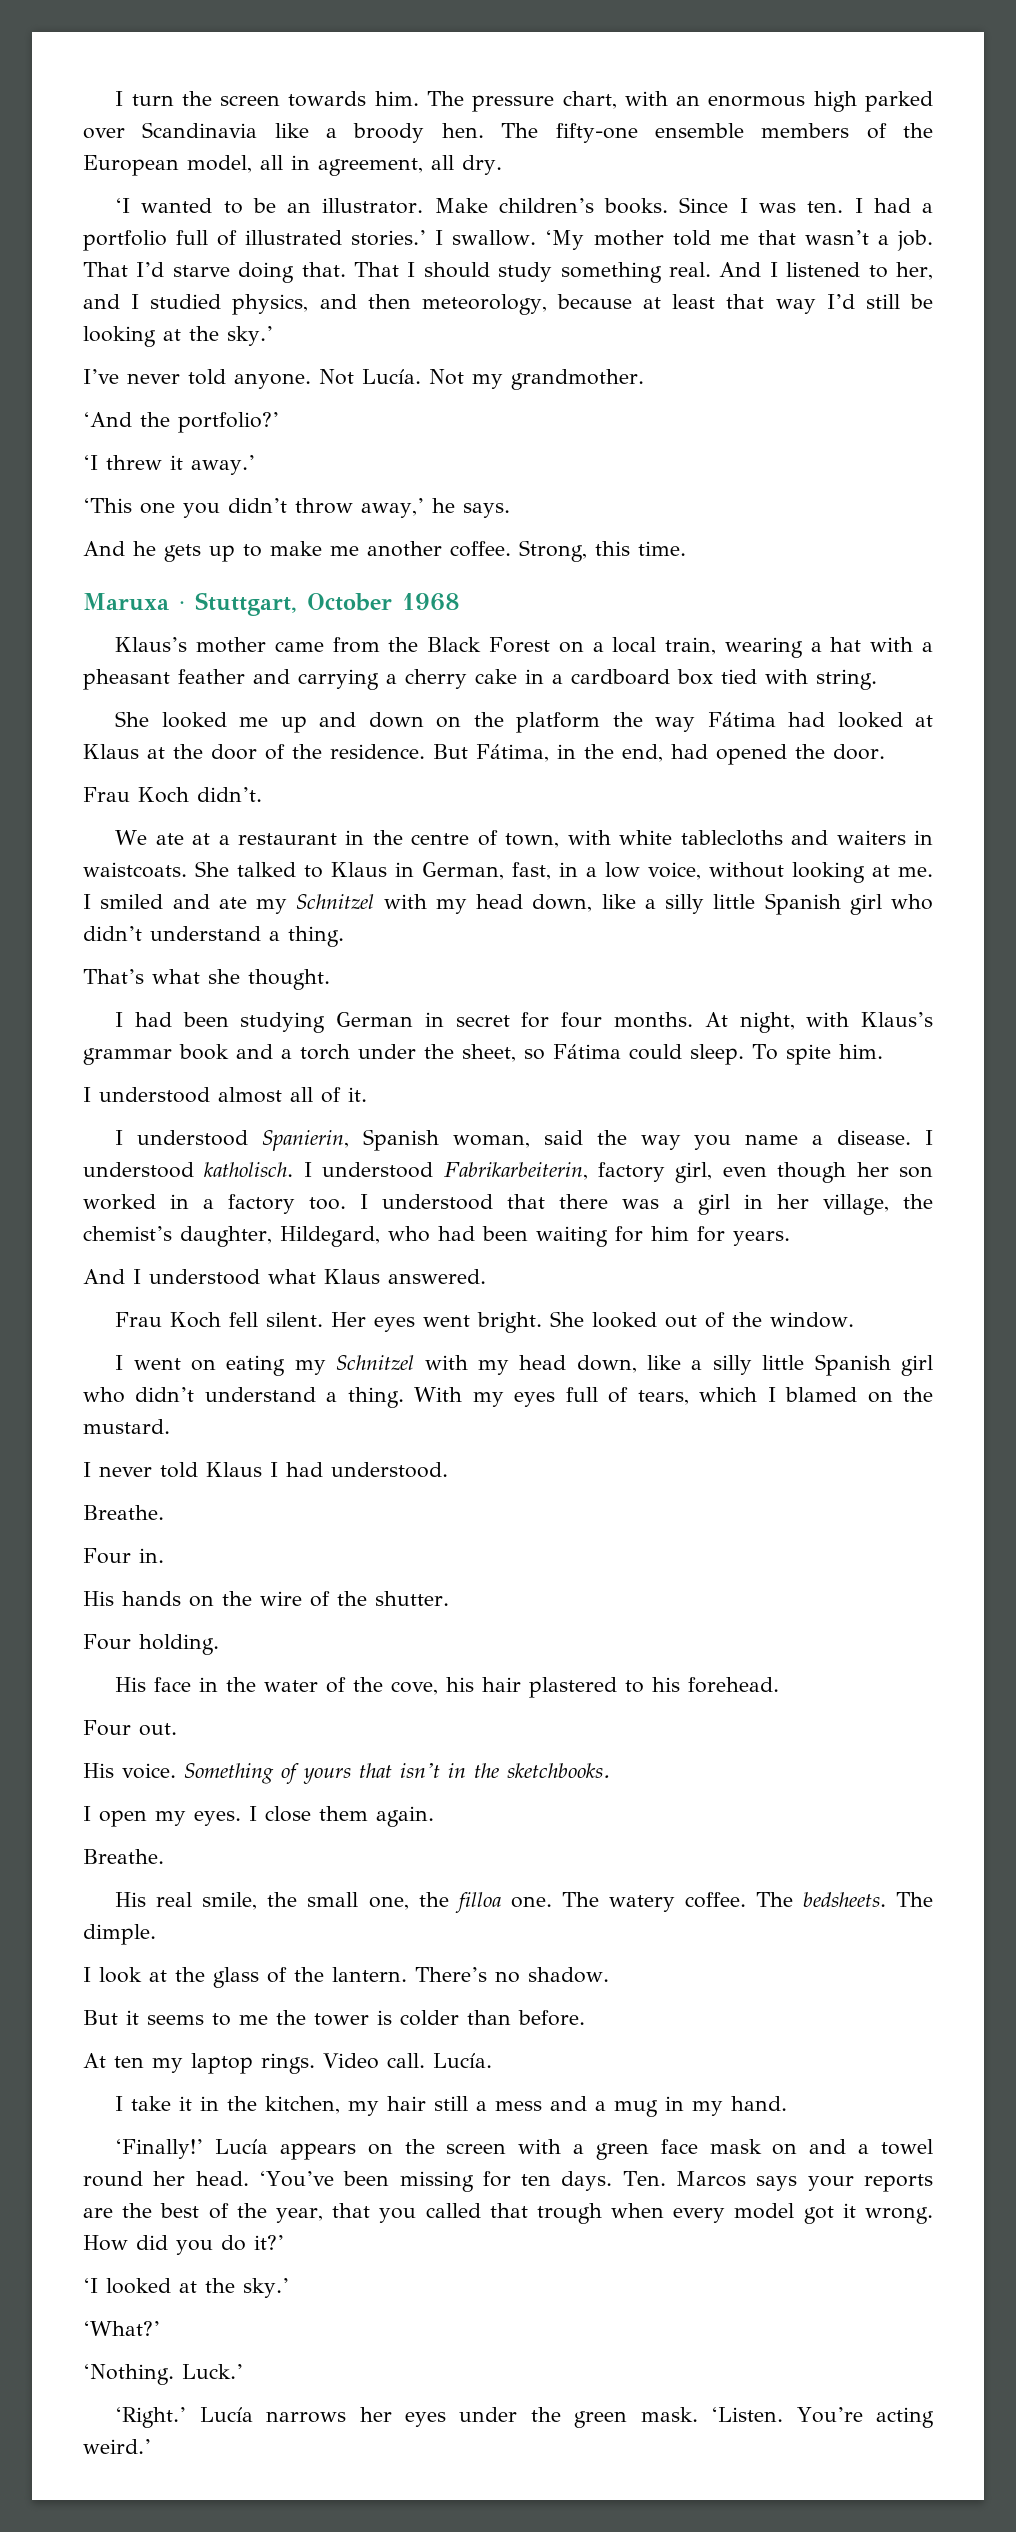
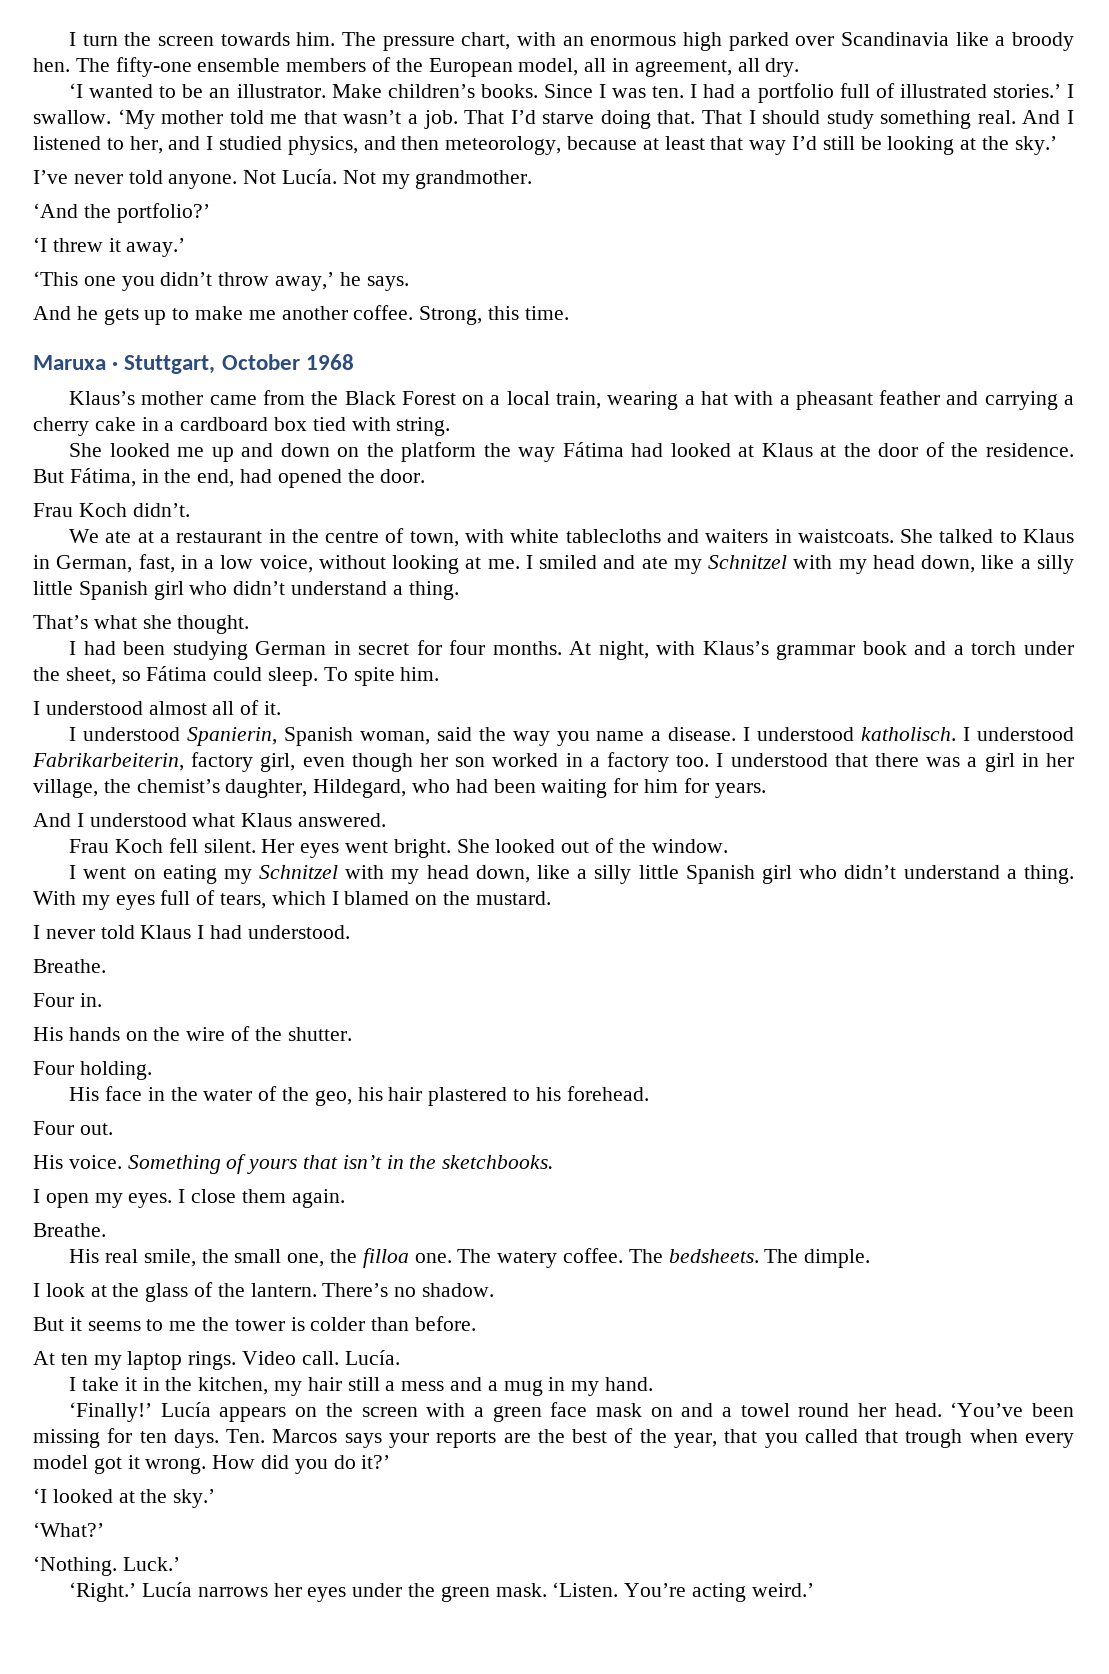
- His face in the water of the cove, his hair plastered to his forehead.
+ His face in the water of the geo, his hair plastered to his forehead.

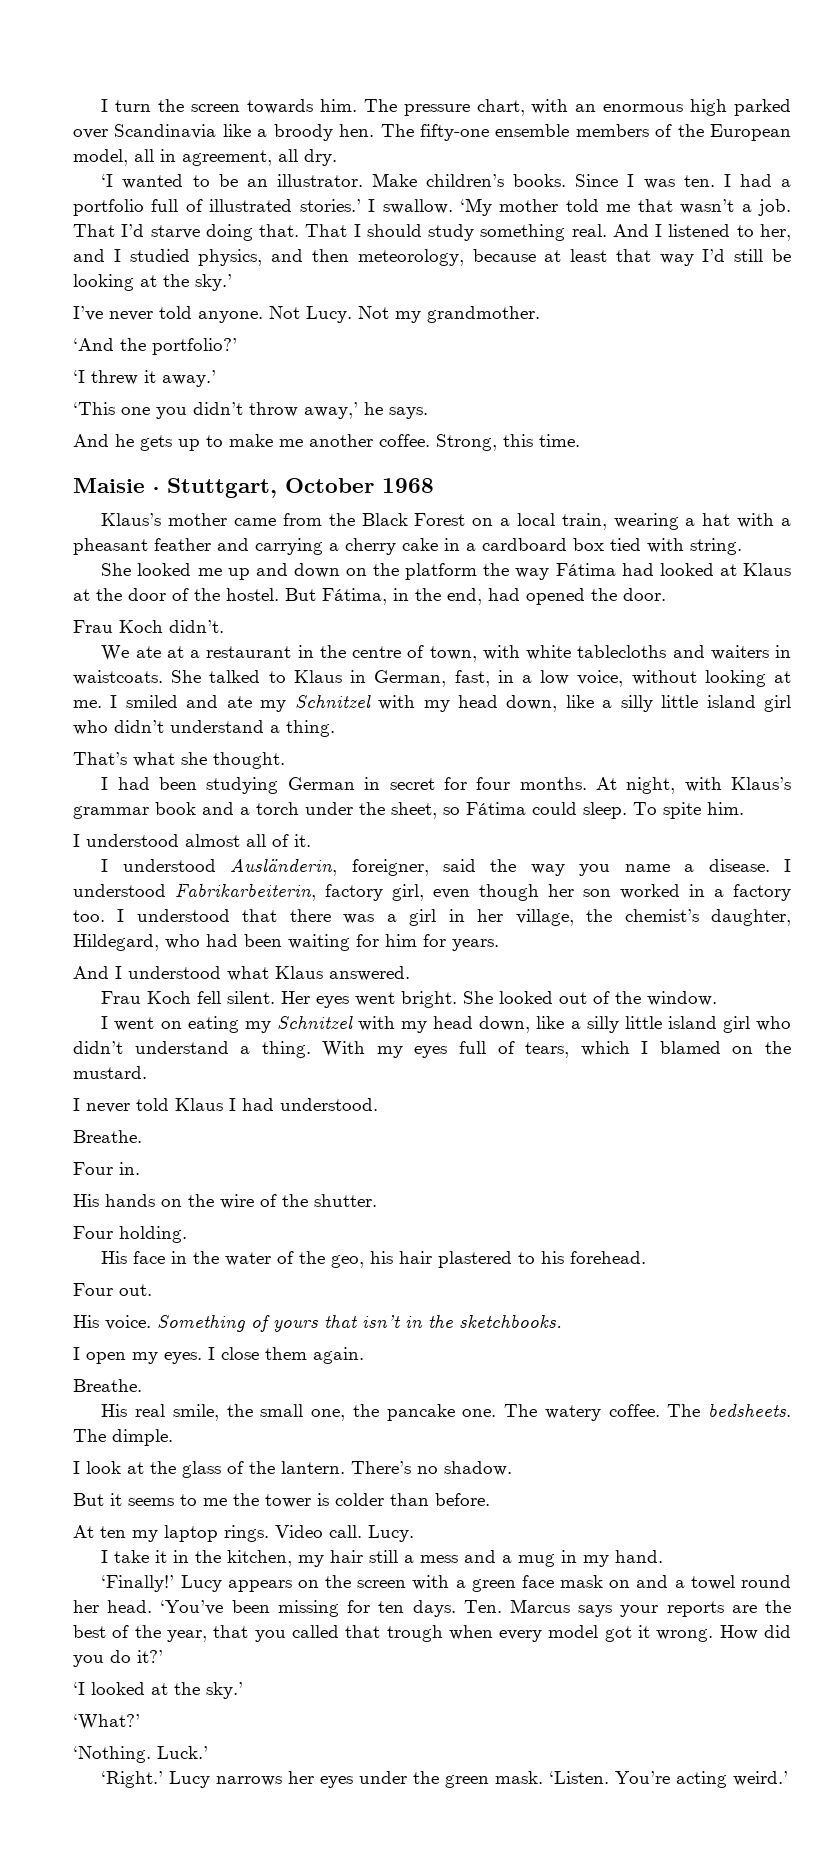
- Not Lucía.
+ Not Lucy.
- Maruxa · Stuttgart, October 1968
+ Maisie · Stuttgart, October 1968
- She looked me up and down on the platform the way Fátima had looked at Klaus at the door of the residence.
+ She looked me up and down on the platform the way Fátima had looked at Klaus at the door of the hostel.
- I smiled and ate my Schnitzel with my head down, like a silly little Spanish girl who didn’t understand a thing.
+ I smiled and ate my Schnitzel with my head down, like a silly little island girl who didn’t understand a thing.
- I understood Spanierin, Spanish woman, said the way you name a disease.
+ I understood Ausländerin, foreigner, said the way you name a disease.
- I understood katholisch. I understood Fabrikarbeiterin, factory girl, even though her son worked in a factory too.
+ I understood Fabrikarbeiterin, factory girl, even though her son worked in a factory too.
- I went on eating my Schnitzel with my head down, like a silly little Spanish girl who didn’t understand a thing.
+ I went on eating my Schnitzel with my head down, like a silly little island girl who didn’t understand a thing.
- His real smile, the small one, the filloa one.
+ His real smile, the small one, the pancake one.
- Video call. Lucía.
+ Video call. Lucy.
- Lucía appears on the screen with a green face mask on and a towel round her head.
+ Lucy appears on the screen with a green face mask on and a towel round her head.
- Ten. Marcos says your reports are the best of the year, that you called that trough when every model got it wrong.
+ Ten. Marcus says your reports are the best of the year, that you called that trough when every model got it wrong.
- Lucía narrows her eyes under the green mask.
+ Lucy narrows her eyes under the green mask.

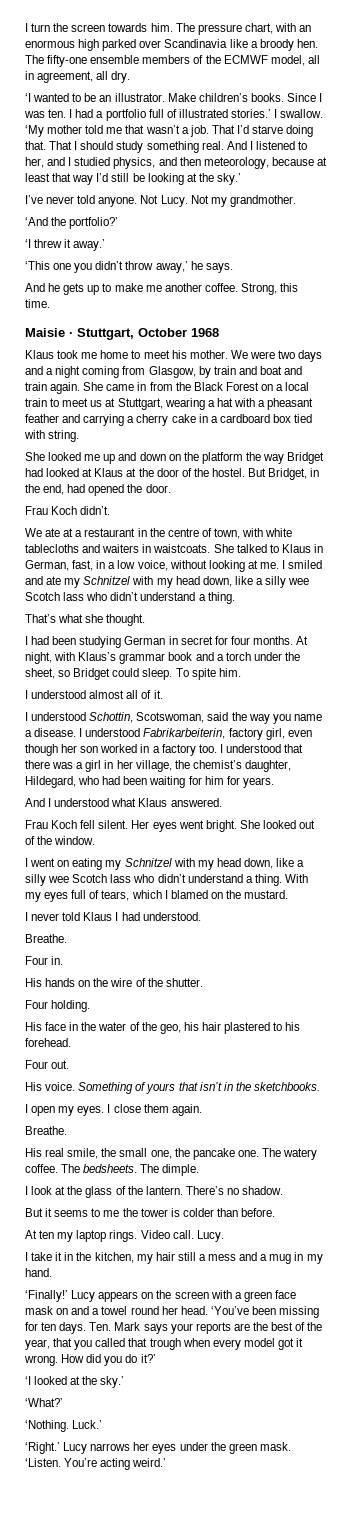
- The fifty-one ensemble members of the European model, all in agreement, all dry.
+ The fifty-one ensemble members of the ECMWF model, all in agreement, all dry.
- Klaus’s mother came from the Black Forest on a local train, wearing a hat with a pheasant feather and carrying a cherry cake in a cardboard box tied with string.
+ Klaus took me home to meet his mother. We were two days and a night coming from Glasgow, by train and boat and train again. She came in from the Black Forest on a local train to meet us at Stuttgart, wearing a hat with a pheasant feather and carrying a cherry cake in a cardboard box tied with string.
- She looked me up and down on the platform the way Fátima had looked at Klaus at the door of the hostel.
+ She looked me up and down on the platform the way Bridget had looked at Klaus at the door of the hostel.
- But Fátima, in the end, had opened the door.
+ But Bridget, in the end, had opened the door.
- I smiled and ate my Schnitzel with my head down, like a silly little island girl who didn’t understand a thing.
+ I smiled and ate my Schnitzel with my head down, like a silly wee Scotch lass who didn’t understand a thing.
- At night, with Klaus’s grammar book and a torch under the sheet, so Fátima could sleep.
+ At night, with Klaus’s grammar book and a torch under the sheet, so Bridget could sleep.
- I understood Ausländerin, foreigner, said the way you name a disease.
+ I understood Schottin, Scotswoman, said the way you name a disease.
- I went on eating my Schnitzel with my head down, like a silly little island girl who didn’t understand a thing.
+ I went on eating my Schnitzel with my head down, like a silly wee Scotch lass who didn’t understand a thing.
- Ten. Marcus says your reports are the best of the year, that you called that trough when every model got it wrong.
+ Ten. Mark says your reports are the best of the year, that you called that trough when every model got it wrong.

